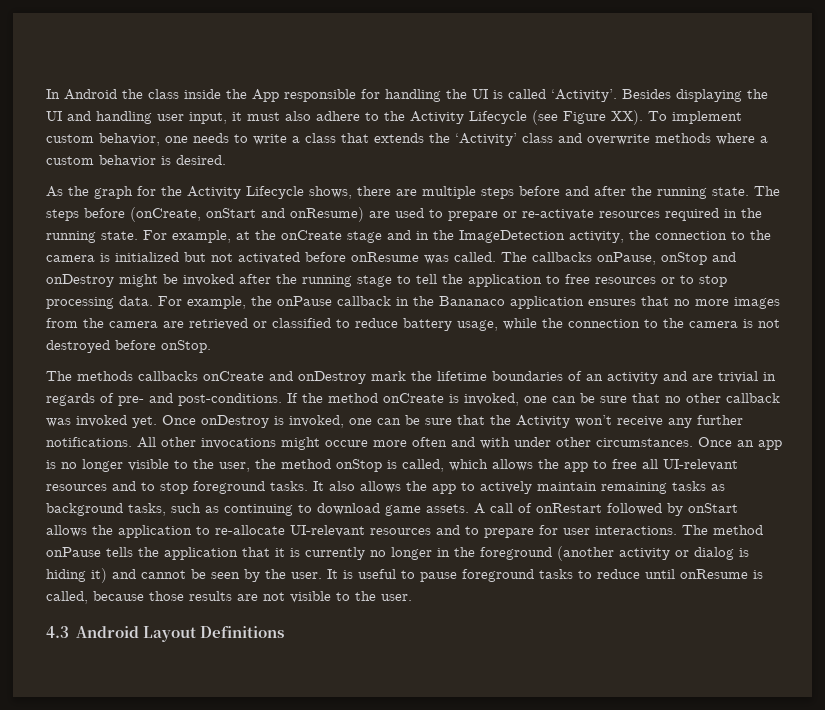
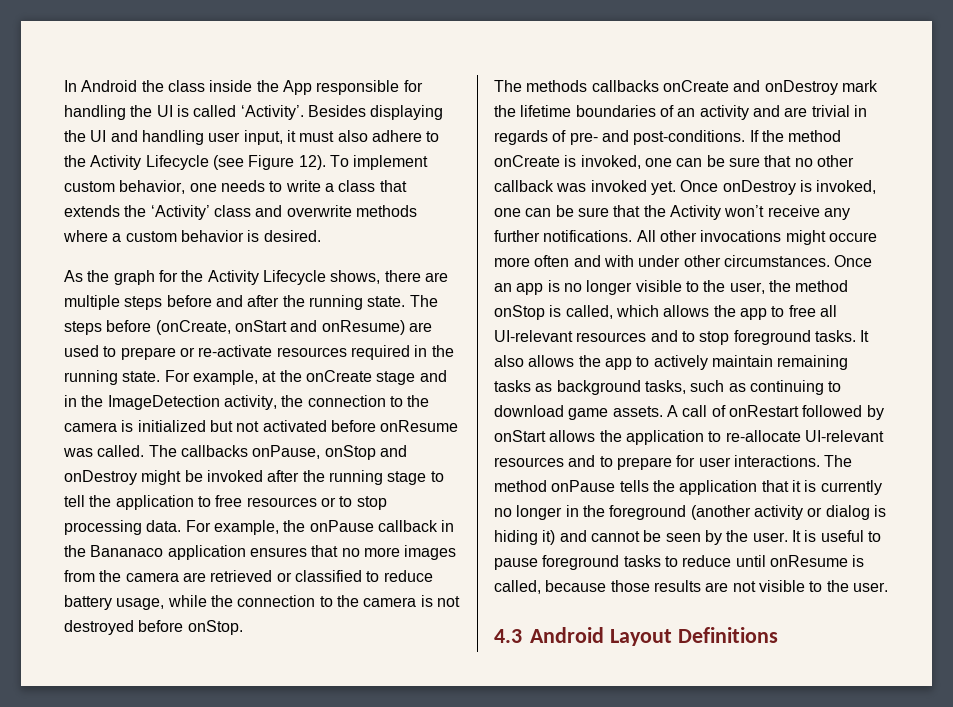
- Besides displaying the UI and handling user input, it must also adhere to the Activity Lifecycle (see Figure XX). To implement custom behavior, one needs to write a class that extends the ‘Activity’ class and overwrite methods where a custom behavior is desired.
+ Besides displaying the UI and handling user input, it must also adhere to the Activity Lifecycle (see Figure 12). To implement custom behavior, one needs to write a class that extends the ‘Activity’ class and overwrite methods where a custom behavior is desired.

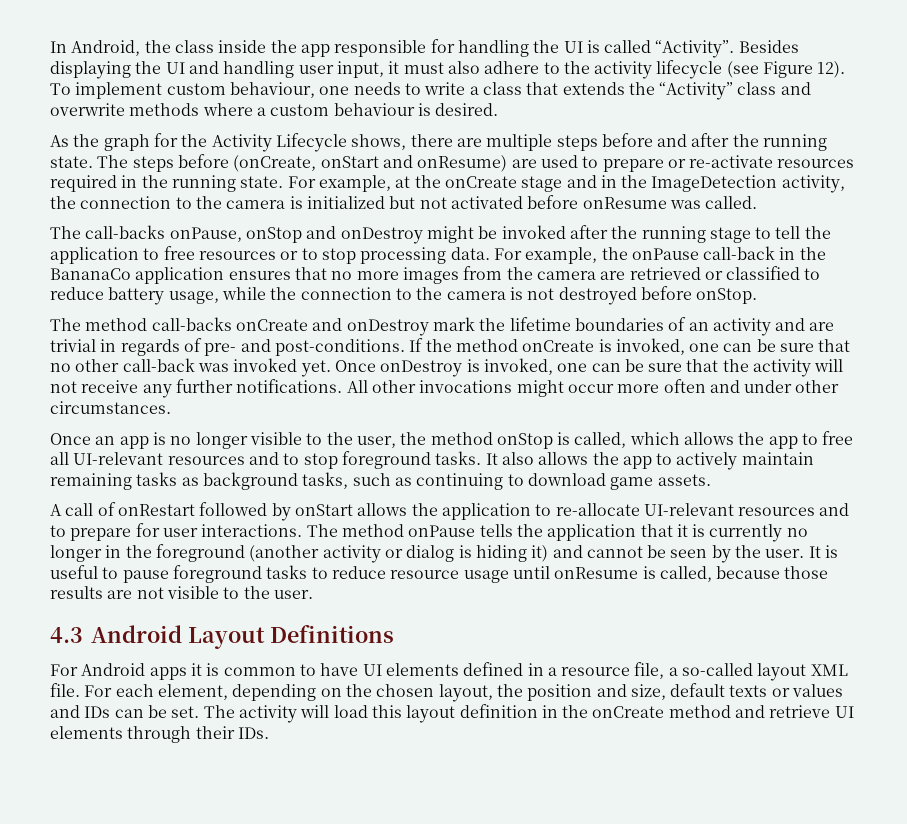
- In Android the class inside the App responsible for handling the UI is called ‘Activity’.
+ In Android, the class inside the app responsible for handling the UI is called “Activity”.
- Besides displaying the UI and handling user input, it must also adhere to the Activity Lifecycle (see Figure 12).
+ Besides displaying the UI and handling user input, it must also adhere to the activity lifecycle (see Figure 12).
- To implement custom behavior, one needs to write a class that extends the ‘Activity’ class and overwrite methods where a custom behavior is desired.
+ To implement custom behaviour, one needs to write a class that extends the “Activity” class and overwrite methods where a custom behaviour is desired.
- For example, at the onCreate stage and in the ImageDetection activity, the connection to the camera is initialized but not activated before onResume was called. The callbacks onPause, onStop and onDestroy might be invoked after the running stage to tell the application to free resources or to stop processing data.
+ For example, at the onCreate stage and in the ImageDetection activity, the connection to the camera is initialized but not activated before onResume was called.
+ The call-backs onPause, onStop and onDestroy might be invoked after the running stage to tell the application to free resources or to stop processing data.
- For example, the onPause callback in the Bananaco application ensures that no more images from the camera are retrieved or classified to reduce battery usage, while the connection to the camera is not destroyed before onStop.
+ For example, the onPause call-back in the BananaCo application ensures that no more images from the camera are retrieved or classified to reduce battery usage, while the connection to the camera is not destroyed before onStop.
- The methods callbacks onCreate and onDestroy mark the lifetime boundaries of an activity and are trivial in regards of pre- and post-conditions.
+ The method call-backs onCreate and onDestroy mark the lifetime boundaries of an activity and are trivial in regards of pre- and post-conditions.
- If the method onCreate is invoked, one can be sure that no other callback was invoked yet.
+ If the method onCreate is invoked, one can be sure that no other call-back was invoked yet.
- Once onDestroy is invoked, one can be sure that the Activity won’t receive any further notifications.
+ Once onDestroy is invoked, one can be sure that the activity will not receive any further notifications.
- All other invocations might occure more often and with under other circumstances. Once an app is no longer visible to the user, the method onStop is called, which allows the app to free all UI-relevant resources and to stop foreground tasks.
+ All other invocations might occur more often and under other circumstances.
+ Once an app is no longer visible to the user, the method onStop is called, which allows the app to free all UI-relevant resources and to stop foreground tasks.
- It also allows the app to actively maintain remaining tasks as background tasks, such as continuing to download game assets. A call of onRestart followed by onStart allows the application to re-allocate UI-relevant resources and to prepare for user interactions.
+ It also allows the app to actively maintain remaining tasks as background tasks, such as continuing to download game assets.
+ A call of onRestart followed by onStart allows the application to re-allocate UI-relevant resources and to prepare for user interactions.
- It is useful to pause foreground tasks to reduce until onResume is called, because those results are not visible to the user.
+ It is useful to pause foreground tasks to reduce resource usage until onResume is called, because those results are not visible to the user.
+ For Android apps it is common to have UI elements defined in a resource file, a so-called layout XML file. For each element, depending on the chosen layout, the position and size, default texts or values and IDs can be set. The activity will load this layout definition in the onCreate method and retrieve UI elements through their IDs.

